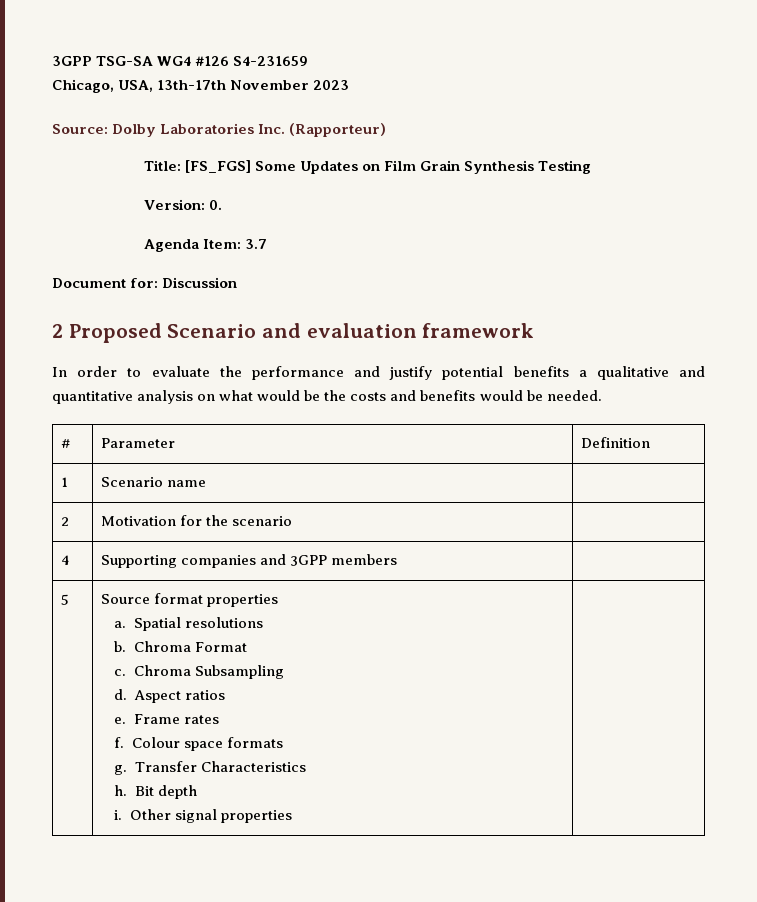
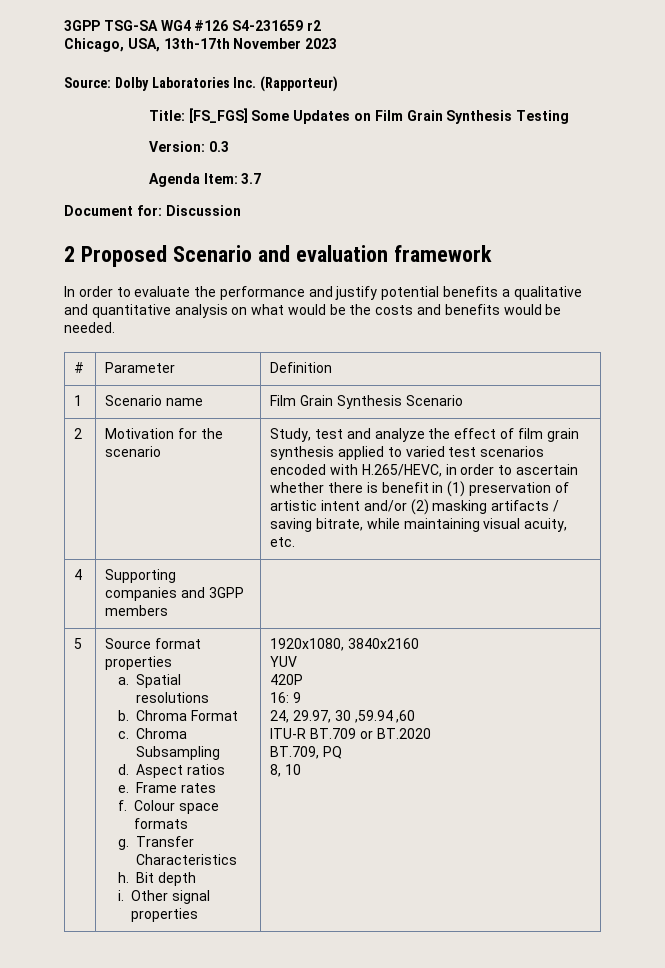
- 3GPP TSG-SA WG4 #126 S4-231659
+ 3GPP TSG-SA WG4 #126 S4-231659 r2
- Version: 0.
+ Version: 0.3
- 1 | Scenario name |
+ 1 | Scenario name | Film Grain Synthesis Scenario
+ Study, test and analyze the effect of film grain synthesis applied to varied test scenarios encoded with H.265/HEVC, in order to ascertain whether there is benefit in (1) preservation of artistic intent and/or (2) masking artifacts / saving bitrate, while maintaining visual acuity, etc.
+ 1920x1080, 3840x2160
+ YUV
+ 420P
+ 16: 9
+ 24, 29.97, 30 ,59.94 ,60
+ ITU-R BT.709 or BT.2020
+ BT.709, PQ
+ 8, 10

